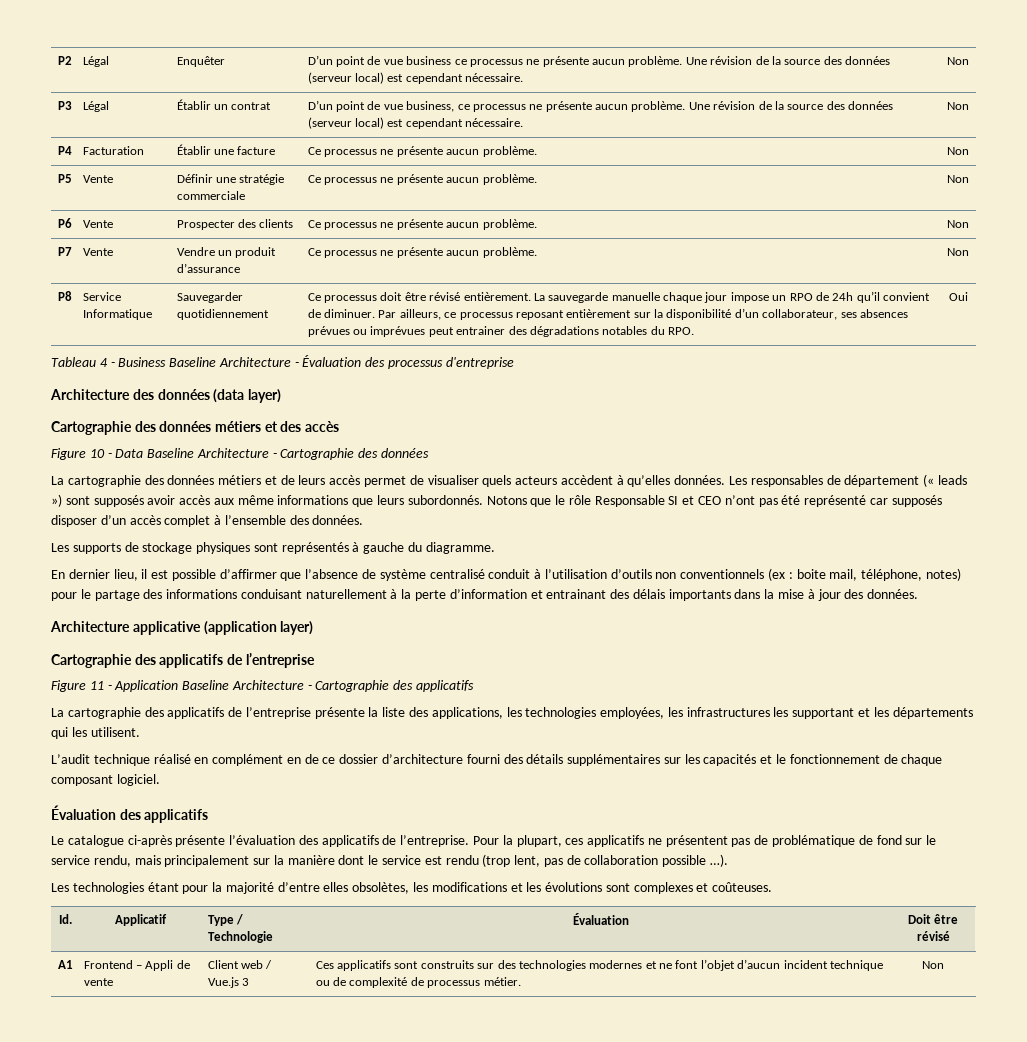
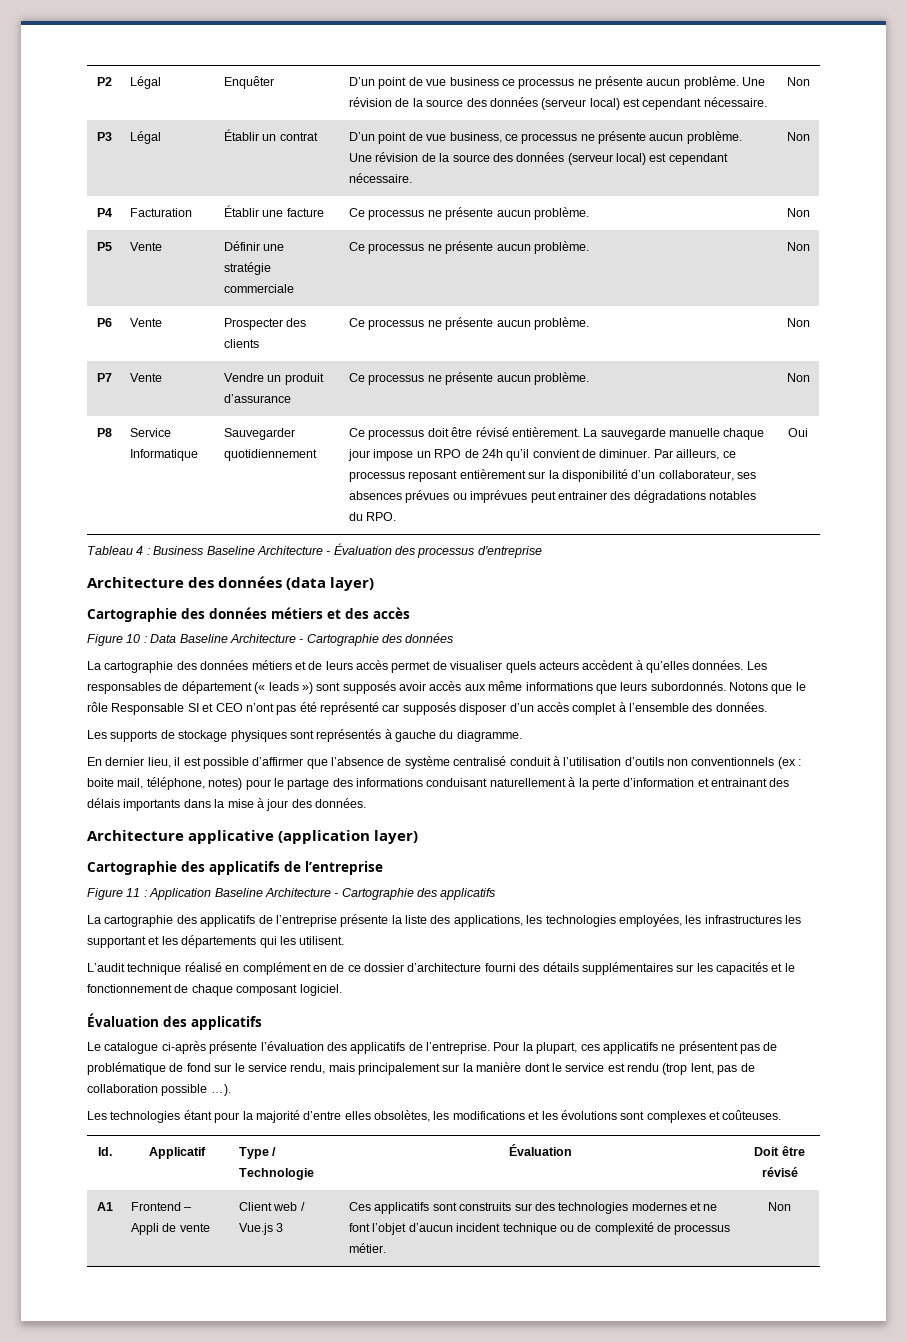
- Tableau 4 - Business Baseline Architecture - Évaluation des processus d'entreprise
+ Tableau 4 : Business Baseline Architecture - Évaluation des processus d'entreprise
- Figure 10 - Data Baseline Architecture - Cartographie des données
+ Figure 10 : Data Baseline Architecture - Cartographie des données
- Figure 11 - Application Baseline Architecture - Cartographie des applicatifs
+ Figure 11 : Application Baseline Architecture - Cartographie des applicatifs

